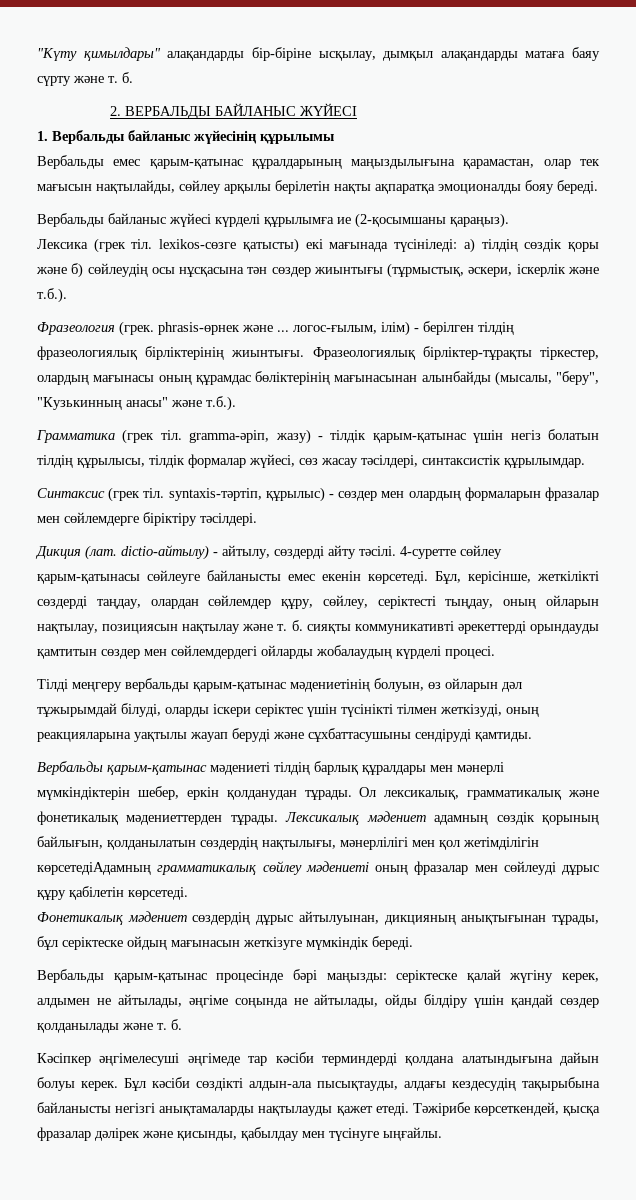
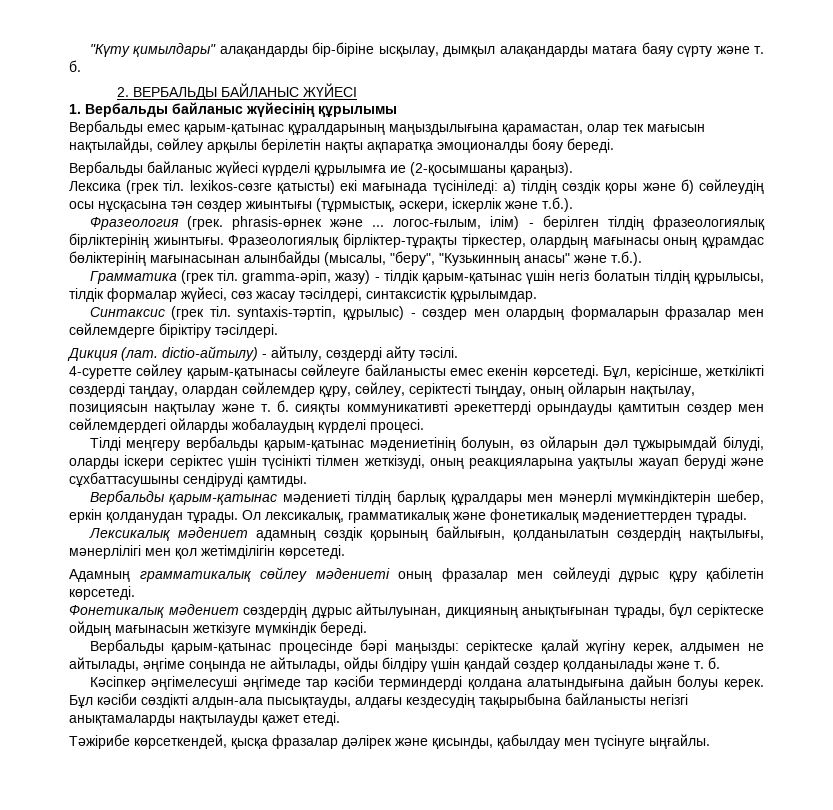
- Дикция (лат. dictio-айтылу) - айтылу, сөздерді айту тәсілі. 4-суретте сөйлеу қарым-қатынасы сөйлеуге байланысты емес екенін көрсетеді.
+ Дикция (лат. dictio-айтылу) - айтылу, сөздерді айту тәсілі.
+ 4-суретте сөйлеу қарым-қатынасы сөйлеуге байланысты емес екенін көрсетеді.
- Ол лексикалық, грамматикалық және фонетикалық мәдениеттерден тұрады. Лексикалық мәдениет адамның сөздік қорының байлығын, қолданылатын сөздердің нақтылығы, мәнерлілігі мен қол жетімділігін көрсетедіАдамның грамматикалық сөйлеу мәдениеті оның фразалар мен сөйлеуді дұрыс құру қабілетін көрсетеді.
+ Ол лексикалық, грамматикалық және фонетикалық мәдениеттерден тұрады.
+ Лексикалық мәдениет адамның сөздік қорының байлығын, қолданылатын сөздердің нақтылығы, мәнерлілігі мен қол жетімділігін көрсетеді.
+ Адамның грамматикалық сөйлеу мәдениеті оның фразалар мен сөйлеуді дұрыс құру қабілетін көрсетеді.
- Бұл кәсіби сөздікті алдын-ала пысықтауды, алдағы кездесудің тақырыбына байланысты негізгі анықтамаларды нақтылауды қажет етеді. Тәжірибе көрсеткендей, қысқа фразалар дәлірек және қисынды, қабылдау мен түсінуге ыңғайлы.
+ Бұл кәсіби сөздікті алдын-ала пысықтауды, алдағы кездесудің тақырыбына байланысты негізгі анықтамаларды нақтылауды қажет етеді.
+ Тәжірибе көрсеткендей, қысқа фразалар дәлірек және қисынды, қабылдау мен түсінуге ыңғайлы.

